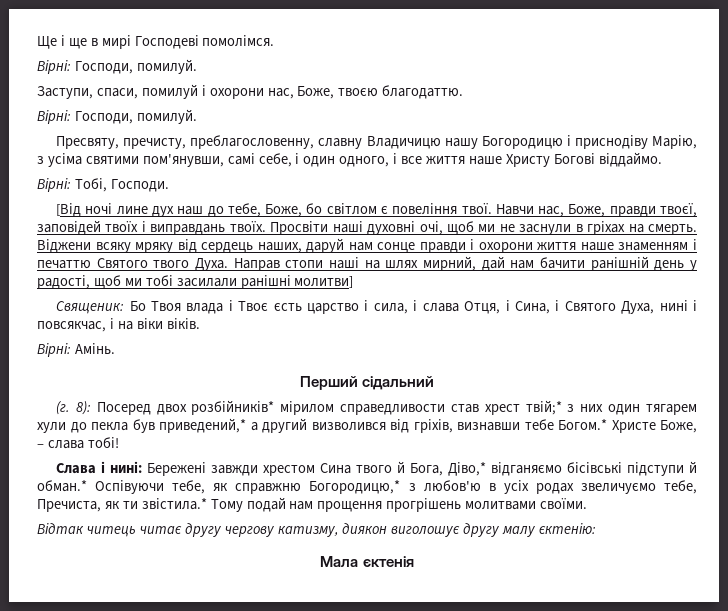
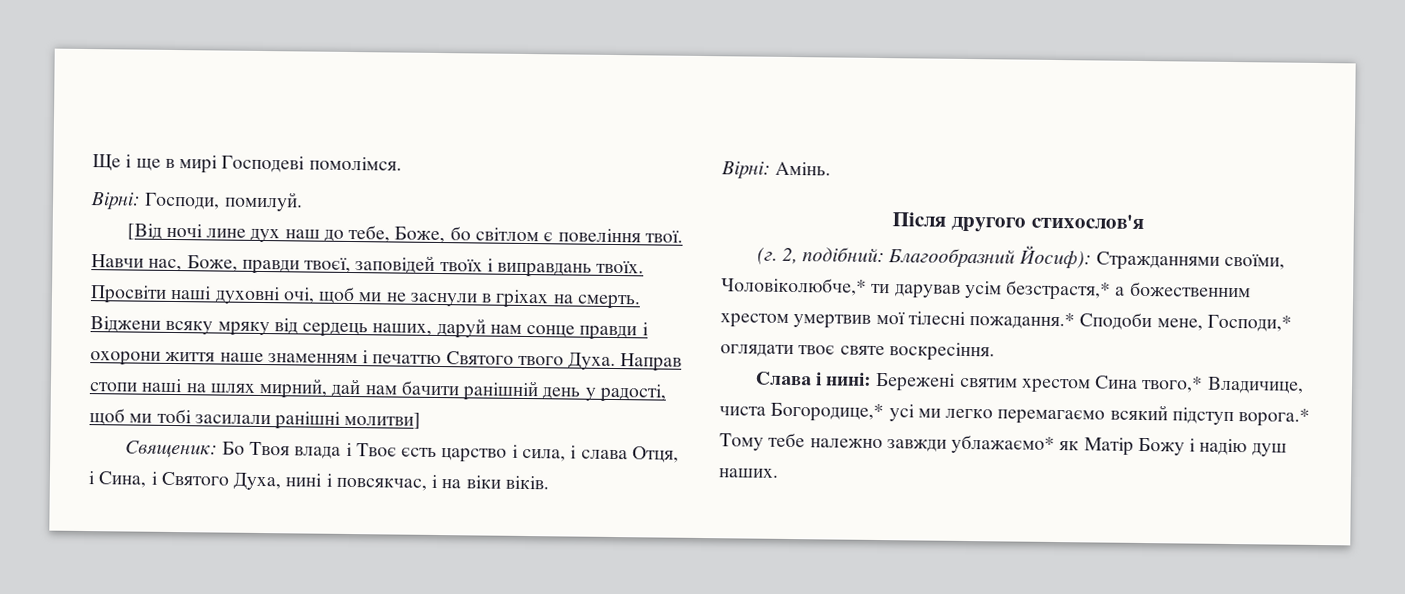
- Заступи, спаси, помилуй і охорони нас, Боже, твоєю благодаттю.
- Вірні: Господи, помилуй.
- Пресвяту, пречисту, преблагословенну, славну Владичицю нашу Богородицю і приснодіву Марію, з усіма святими пом'янувши, самі себе, і один одного, і все життя наше Христу Богові віддаймо.
- Вірні: Тобі, Господи.
- Перший сідальний
- (г. 8): Посеред двох розбійників* мірилом справедливости став хрест твій;* з них один тягарем хули до пекла був приведений,* а другий визволився від гріхів, визнавши тебе Богом.* Христе Боже, – слава тобі!
+ Після другого стихослов'я
+ (г. 2, подібний: Благообразний Йосиф): Стражданнями своїми, Чоловіколюбче,* ти дарував усім безстрастя,* а божественним хрестом умертвив мої тілесні пожадання.* Сподоби мене, Господи,* оглядати твоє святе воскресіння.
- Слава і нині: Бережені завжди хрестом Сина твого й Бога, Діво,* відганяємо бісівські підступи й обман.* Оспівуючи тебе, як справжню Богородицю,* з любов'ю в усіх родах звеличуємо тебе, Пречиста, як ти звістила.* Тому подай нам прощення прогрішень молитвами своїми.
- Відтак читець читає другу чергову катизму, диякон виголошує другу малу єктенію:
- Мала єктенія
+ Слава і нині: Бережені святим хрестом Сина твого,* Владичице, чиста Богородице,* усі ми легко перемагаємо всякий підступ ворога.* Тому тебе належно завжди ублажаємо* як Матір Божу і надію душ наших.

